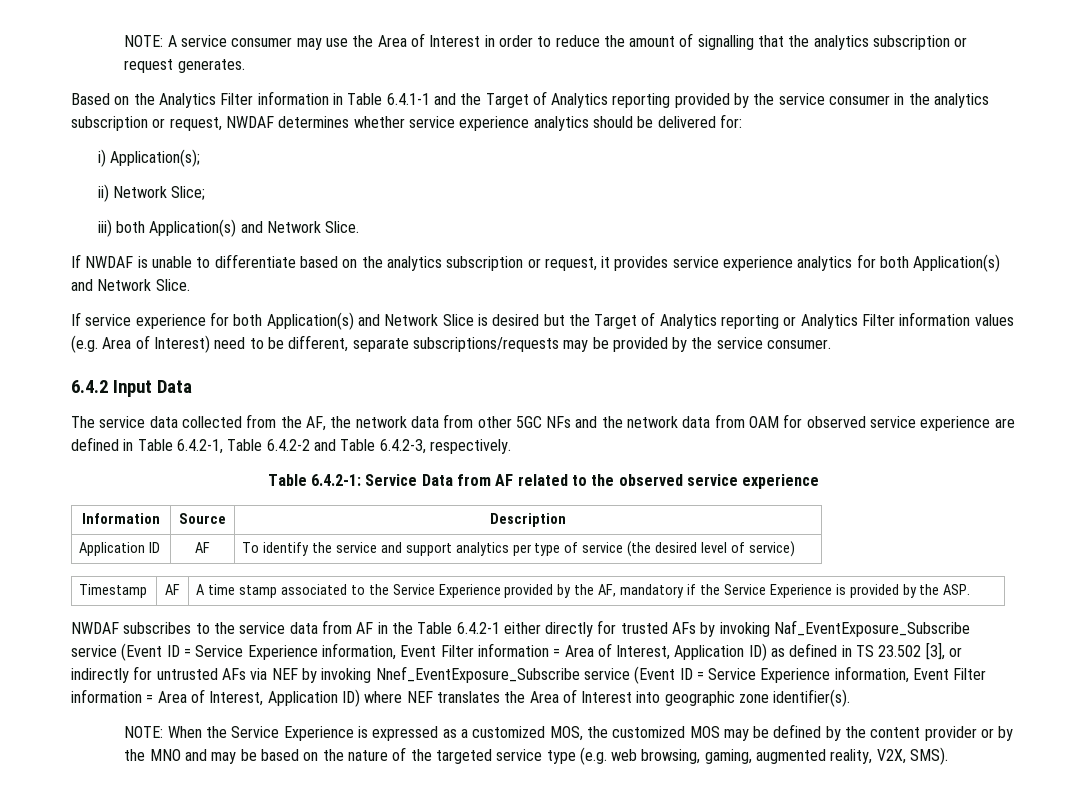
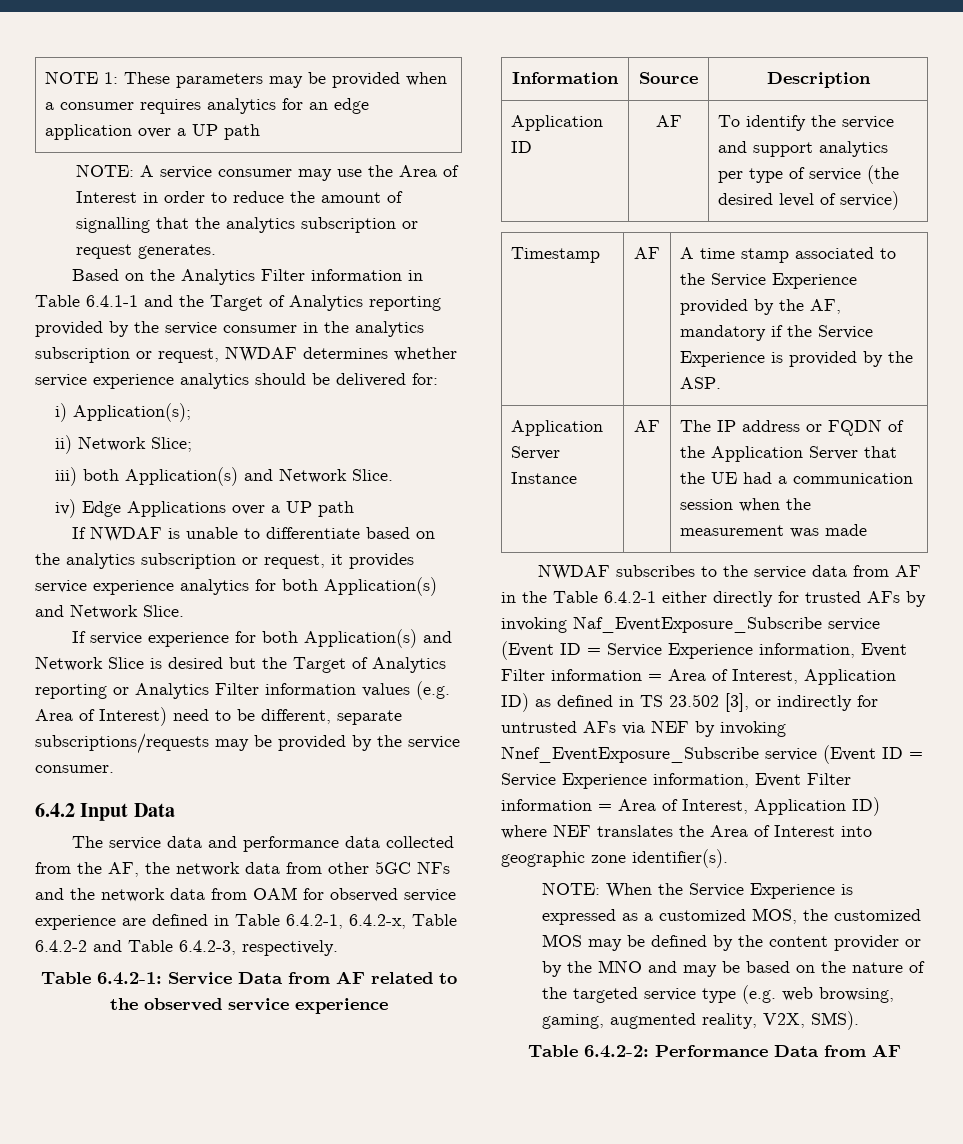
+ NOTE 1: These parameters may be provided when a consumer requires analytics for an edge application over a UP path
+ iv) Edge Applications over a UP path
- The service data collected from the AF, the network data from other 5GC NFs and the network data from OAM for observed service experience are defined in Table 6.4.2-1, Table 6.4.2-2 and Table 6.4.2-3, respectively.
+ The service data and performance data collected from the AF, the network data from other 5GC NFs and the network data from OAM for observed service experience are defined in Table 6.4.2-1, 6.4.2-x, Table 6.4.2-2 and Table 6.4.2-3, respectively.
+ Application Server Instance | AF | The IP address or FQDN of the Application Server that the UE had a communication session when the measurement was made
+ Table 6.4.2-2: Performance Data from AF

